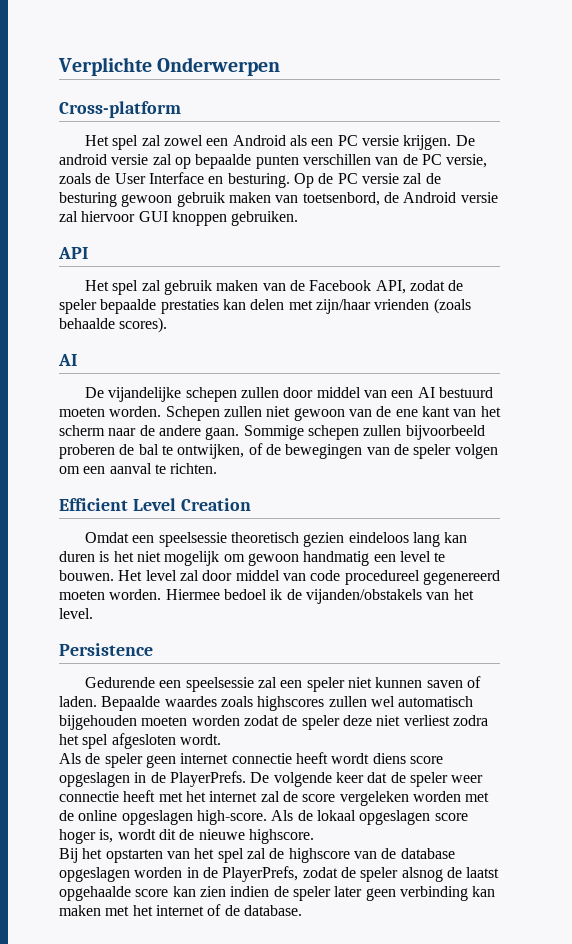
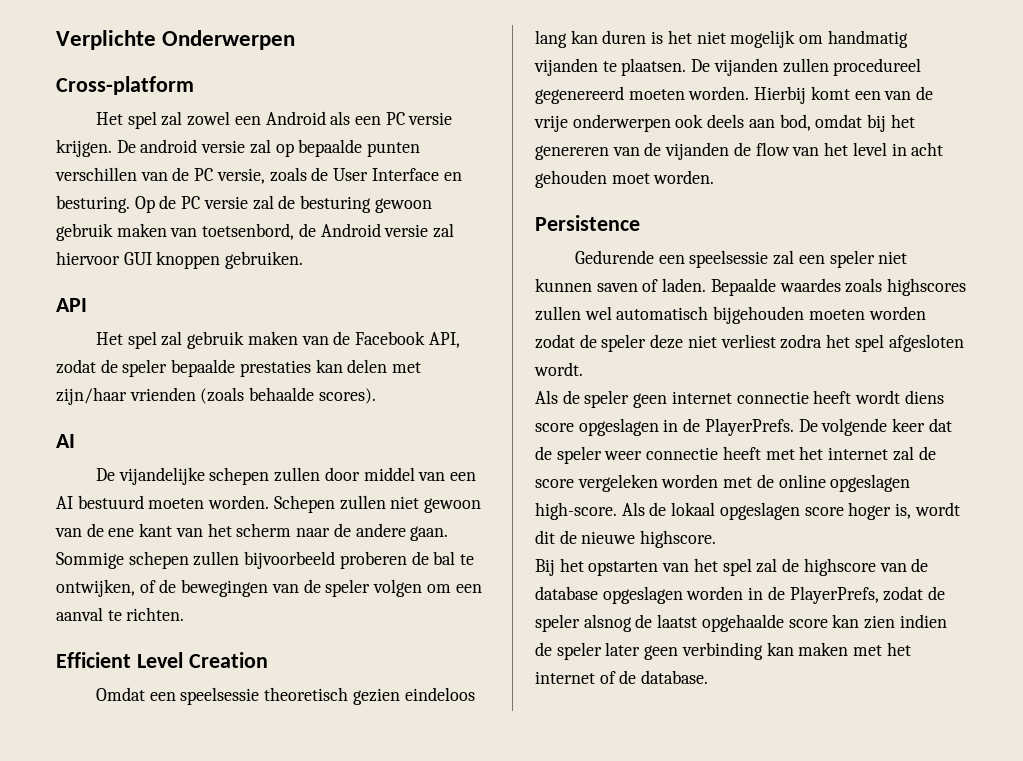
- Omdat een speelsessie theoretisch gezien eindeloos lang kan duren is het niet mogelijk om gewoon handmatig een level te bouwen. Het level zal door middel van code procedureel gegenereerd moeten worden. Hiermee bedoel ik de vijanden/obstakels van het level.
+ Omdat een speelsessie theoretisch gezien eindeloos lang kan duren is het niet mogelijk om handmatig vijanden te plaatsen. De vijanden zullen procedureel gegenereerd moeten worden. Hierbij komt een van de vrije onderwerpen ook deels aan bod, omdat bij het genereren van de vijanden de flow van het level in acht gehouden moet worden.

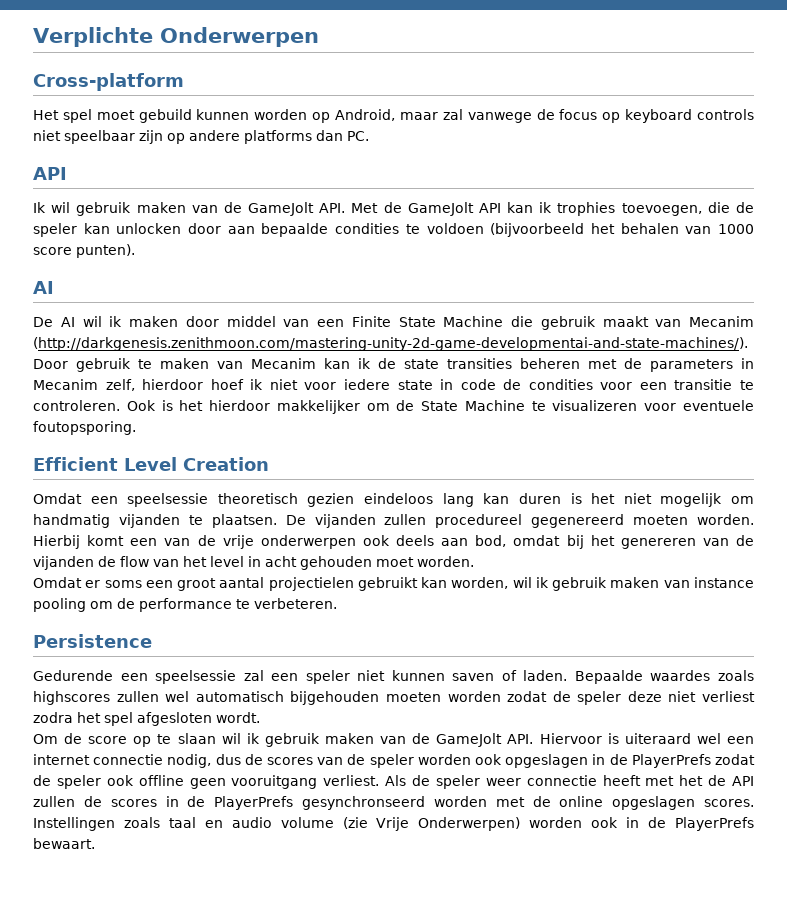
- Het spel zal zowel een Android als een PC versie krijgen. De android versie zal op bepaalde punten verschillen van de PC versie, zoals de User Interface en besturing. Op de PC versie zal de besturing gewoon gebruik maken van toetsenbord, de Android versie zal hiervoor GUI knoppen gebruiken.
+ Het spel moet gebuild kunnen worden op Android, maar zal vanwege de focus op keyboard controls niet speelbaar zijn op andere platforms dan PC.
  API
- Het spel zal gebruik maken van de Facebook API, zodat de speler bepaalde prestaties kan delen met zijn/haar vrienden (zoals behaalde scores).
+ Ik wil gebruik maken van de GameJolt API. Met de GameJolt API kan ik trophies toevoegen, die de speler kan unlocken door aan bepaalde condities te voldoen (bijvoorbeeld het behalen van 1000 score punten).
  AI
- De vijandelijke schepen zullen door middel van een AI bestuurd moeten worden. Schepen zullen niet gewoon van de ene kant van het scherm naar de andere gaan. Sommige schepen zullen bijvoorbeeld proberen de bal te ontwijken, of de bewegingen van de speler volgen om een aanval te richten.
+ De AI wil ik maken door middel van een Finite State Machine die gebruik maakt van Mecanim (http://darkgenesis.zenithmoon.com/mastering-unity-2d-game-developmentai-and-state-machines/). Door gebruik te maken van Mecanim kan ik de state transities beheren met de parameters in Mecanim zelf, hierdoor hoef ik niet voor iedere state in code de condities voor een transitie te controleren. Ook is het hierdoor makkelijker om de State Machine te visualizeren voor eventuele foutopsporing.
+ Omdat er soms een groot aantal projectielen gebruikt kan worden, wil ik gebruik maken van instance pooling om de performance te verbeteren.
- Als de speler geen internet connectie heeft wordt diens score opgeslagen in de PlayerPrefs. De volgende keer dat de speler weer connectie heeft met het internet zal de score vergeleken worden met de online opgeslagen high-score. Als de lokaal opgeslagen score hoger is, wordt dit de nieuwe highscore.
- Bij het opstarten van het spel zal de highscore van de database opgeslagen worden in de PlayerPrefs, zodat de speler alsnog de laatst opgehaalde score kan zien indien de speler later geen verbinding kan maken met het internet of de database.
+ Om de score op te slaan wil ik gebruik maken van de GameJolt API. Hiervoor is uiteraard wel een internet connectie nodig, dus de scores van de speler worden ook opgeslagen in de PlayerPrefs zodat de speler ook offline geen vooruitgang verliest. Als de speler weer connectie heeft met het de API zullen de scores in de PlayerPrefs gesynchronseerd worden met de online opgeslagen scores. Instellingen zoals taal en audio volume (zie Vrije Onderwerpen) worden ook in de PlayerPrefs bewaart.

